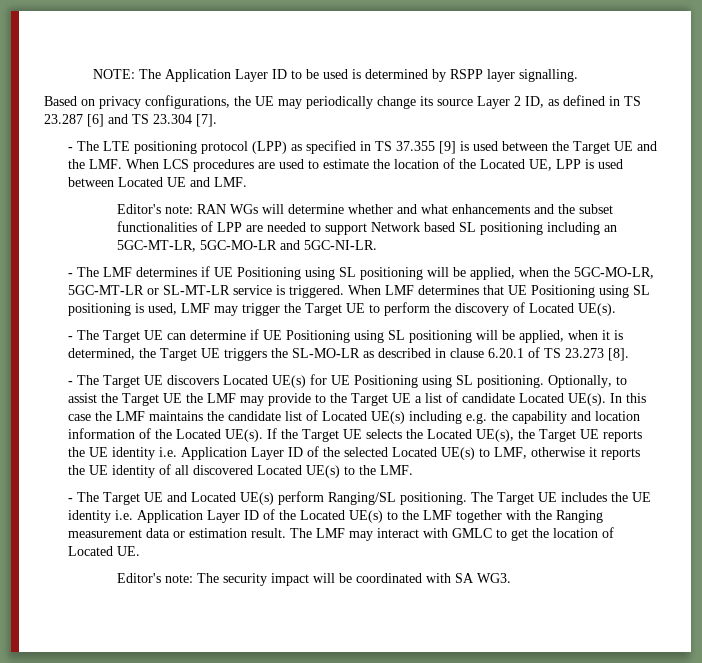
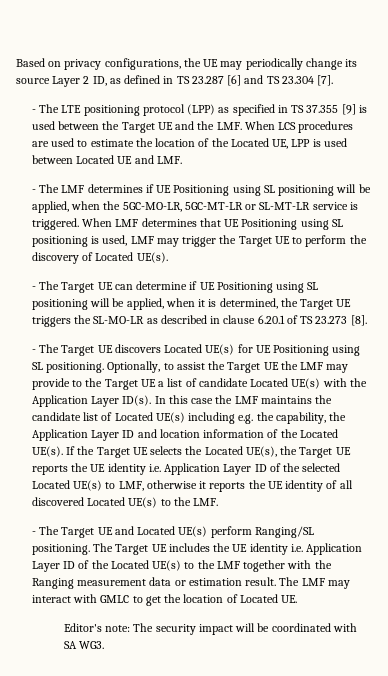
- NOTE: The Application Layer ID to be used is determined by RSPP layer signalling.
- Editor's note: RAN WGs will determine whether and what enhancements and the subset functionalities of LPP are needed to support Network based SL positioning including an 5GC-MT-LR, 5GC-MO-LR and 5GC-NI-LR.
- Optionally, to assist the Target UE the LMF may provide to the Target UE a list of candidate Located UE(s).
+ Optionally, to assist the Target UE the LMF may provide to the Target UE a list of candidate Located UE(s) with the Application Layer ID(s).
- In this case the LMF maintains the candidate list of Located UE(s) including e.g. the capability and location information of the Located UE(s).
+ In this case the LMF maintains the candidate list of Located UE(s) including e.g. the capability, the Application Layer ID and location information of the Located UE(s).

